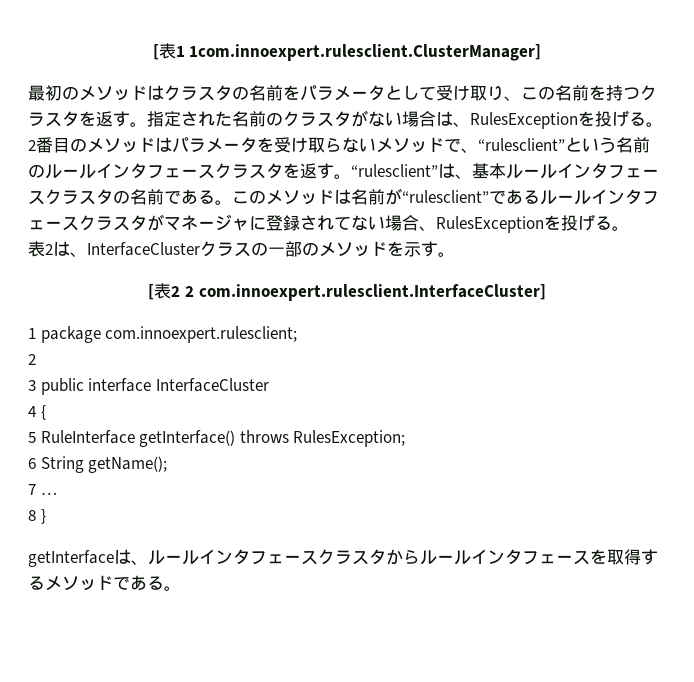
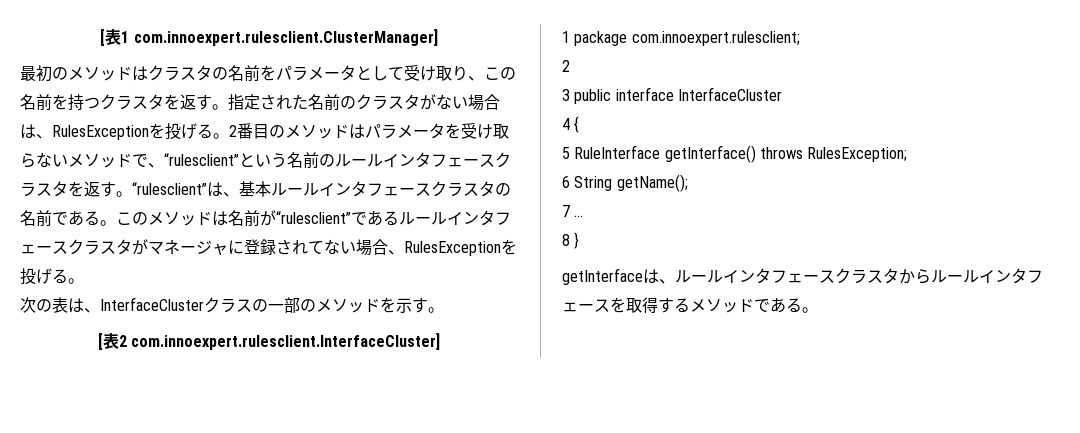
- [表1 1com.innoexpert.rulesclient.ClusterManager]
+ [表1 com.innoexpert.rulesclient.ClusterManager]
- 表2は、InterfaceClusterクラスの一部のメソッドを示す。
+ 次の表は、InterfaceClusterクラスの一部のメソッドを示す。
- [表2 2 com.innoexpert.rulesclient.InterfaceCluster]
+ [表2 com.innoexpert.rulesclient.InterfaceCluster]

